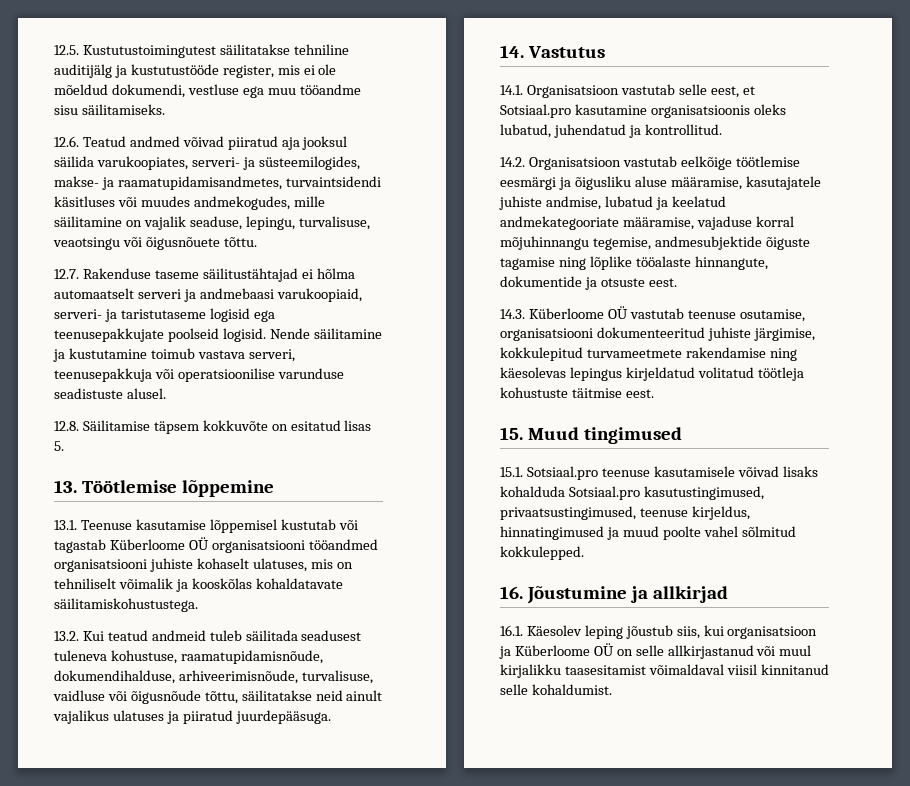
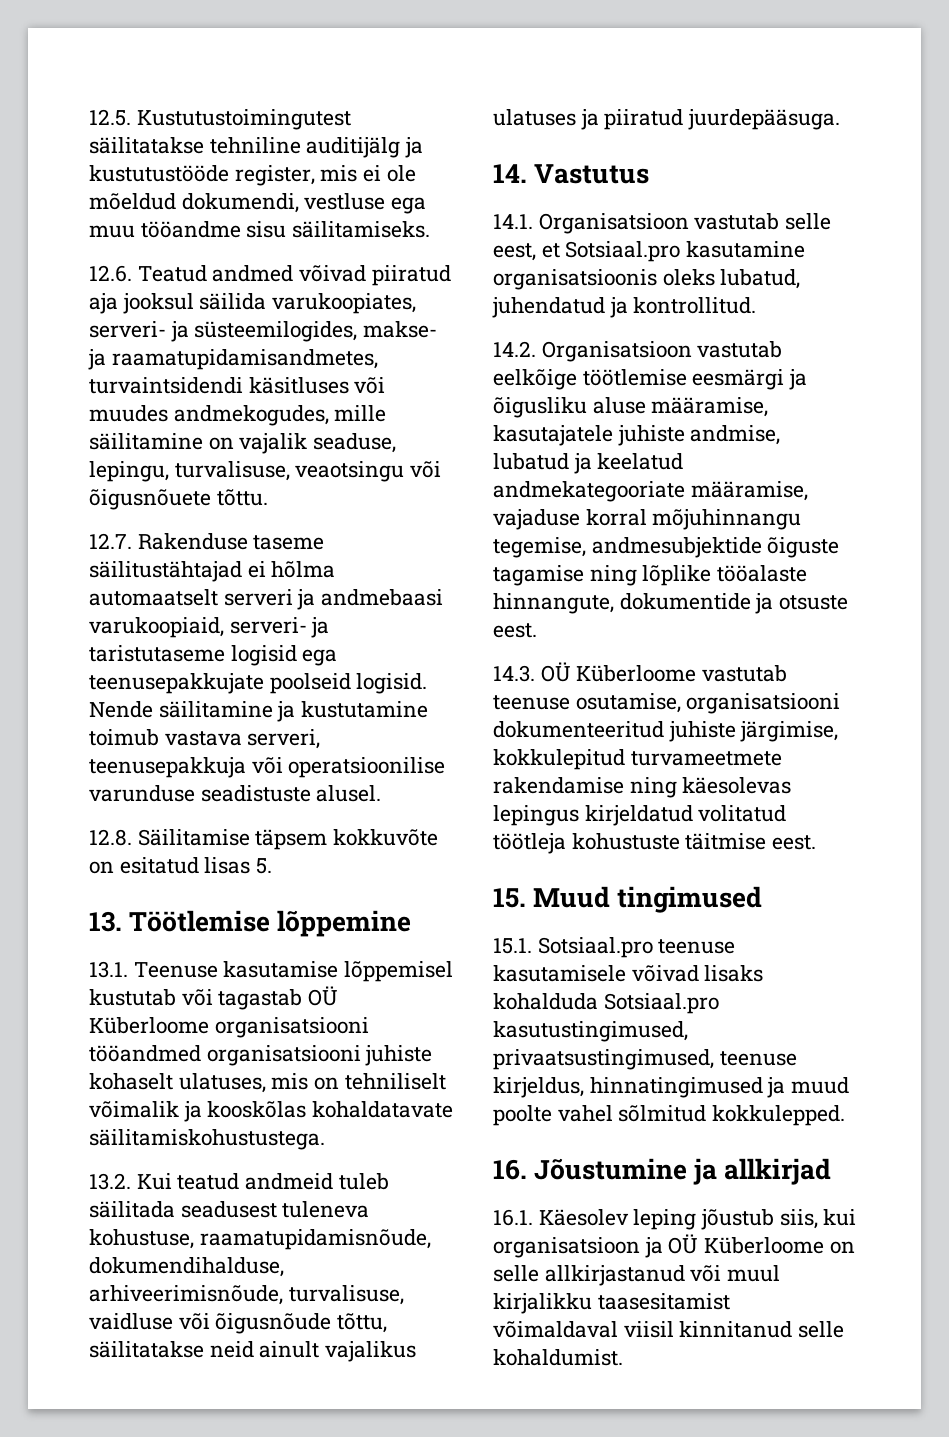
- 13.1. Teenuse kasutamise lõppemisel kustutab või tagastab Küberloome OÜ organisatsiooni tööandmed organisatsiooni juhiste kohaselt ulatuses, mis on tehniliselt võimalik ja kooskõlas kohaldatavate säilitamiskohustustega.
+ 13.1. Teenuse kasutamise lõppemisel kustutab või tagastab OÜ Küberloome organisatsiooni tööandmed organisatsiooni juhiste kohaselt ulatuses, mis on tehniliselt võimalik ja kooskõlas kohaldatavate säilitamiskohustustega.
- 14.3. Küberloome OÜ vastutab teenuse osutamise, organisatsiooni dokumenteeritud juhiste järgimise, kokkulepitud turvameetmete rakendamise ning käesolevas lepingus kirjeldatud volitatud töötleja kohustuste täitmise eest.
+ 14.3. OÜ Küberloome vastutab teenuse osutamise, organisatsiooni dokumenteeritud juhiste järgimise, kokkulepitud turvameetmete rakendamise ning käesolevas lepingus kirjeldatud volitatud töötleja kohustuste täitmise eest.
- 16.1. Käesolev leping jõustub siis, kui organisatsioon ja Küberloome OÜ on selle allkirjastanud või muul kirjalikku taasesitamist võimaldaval viisil kinnitanud selle kohaldumist.
+ 16.1. Käesolev leping jõustub siis, kui organisatsioon ja OÜ Küberloome on selle allkirjastanud või muul kirjalikku taasesitamist võimaldaval viisil kinnitanud selle kohaldumist.

